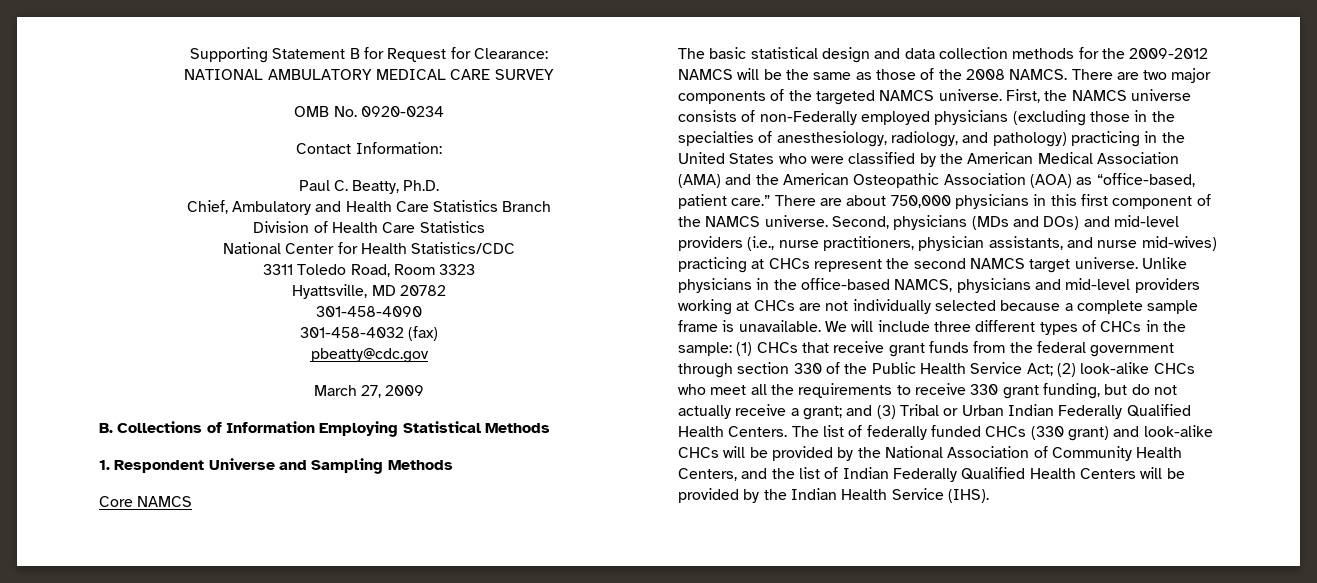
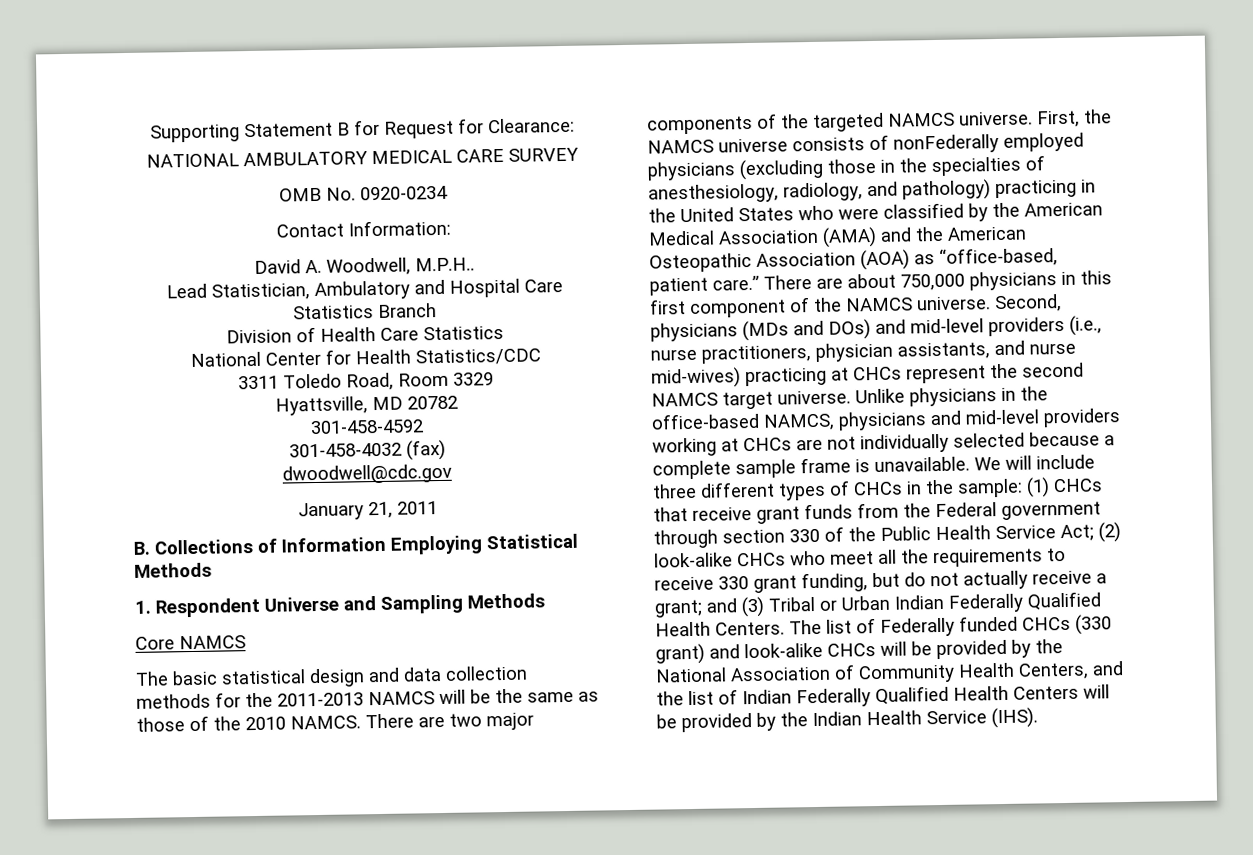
- Paul C. Beatty, Ph.D.
- Chief, Ambulatory and Health Care Statistics Branch
+ David A. Woodwell, M.P.H..
+ Lead Statistician, Ambulatory and Hospital Care Statistics Branch
- 3311 Toledo Road, Room 3323
+ 3311 Toledo Road, Room 3329
- 301-458-4090
+ 301-458-4592
- pbeatty@cdc.gov
- March 27, 2009
+ dwoodwell@cdc.gov
+ January 21, 2011
- The basic statistical design and data collection methods for the 2009-2012 NAMCS will be the same as those of the 2008 NAMCS.
+ The basic statistical design and data collection methods for the 2011-2013 NAMCS will be the same as those of the 2010 NAMCS.
- First, the NAMCS universe consists of non-Federally employed physicians (excluding those in the specialties of anesthesiology, radiology, and pathology) practicing in the United States who were classified by the American Medical Association (AMA) and the American Osteopathic Association (AOA) as “office-based, patient care.”
+ First, the NAMCS universe consists of nonFederally employed physicians (excluding those in the specialties of anesthesiology, radiology, and pathology) practicing in the United States who were classified by the American Medical Association (AMA) and the American Osteopathic Association (AOA) as “office-based, patient care.”
- We will include three different types of CHCs in the sample: (1) CHCs that receive grant funds from the federal government through section 330 of the Public Health Service Act; (2) look-alike CHCs who meet all the requirements to receive 330 grant funding, but do not actually receive a grant; and (3) Tribal or Urban Indian Federally Qualified Health Centers.
+ We will include three different types of CHCs in the sample: (1) CHCs that receive grant funds from the Federal government through section 330 of the Public Health Service Act; (2) look-alike CHCs who meet all the requirements to receive 330 grant funding, but do not actually receive a grant; and (3) Tribal or Urban Indian Federally Qualified Health Centers.
- The list of federally funded CHCs (330 grant) and look-alike CHCs will be provided by the National Association of Community Health Centers, and the list of Indian Federally Qualified Health Centers will be provided by the Indian Health Service (IHS).
+ The list of Federally funded CHCs (330 grant) and look-alike CHCs will be provided by the National Association of Community Health Centers, and the list of Indian Federally Qualified Health Centers will be provided by the Indian Health Service (IHS).

